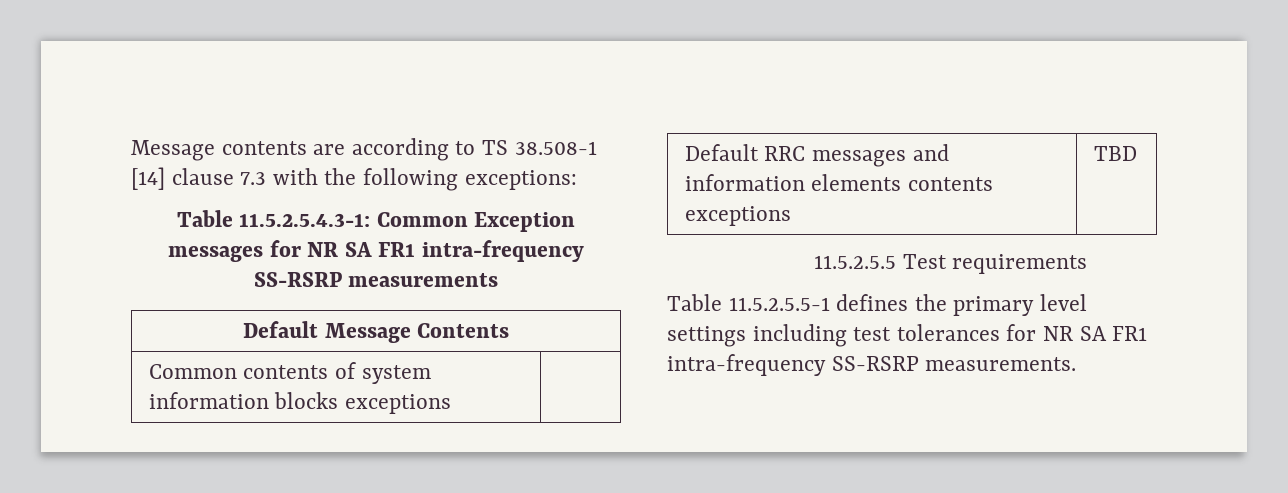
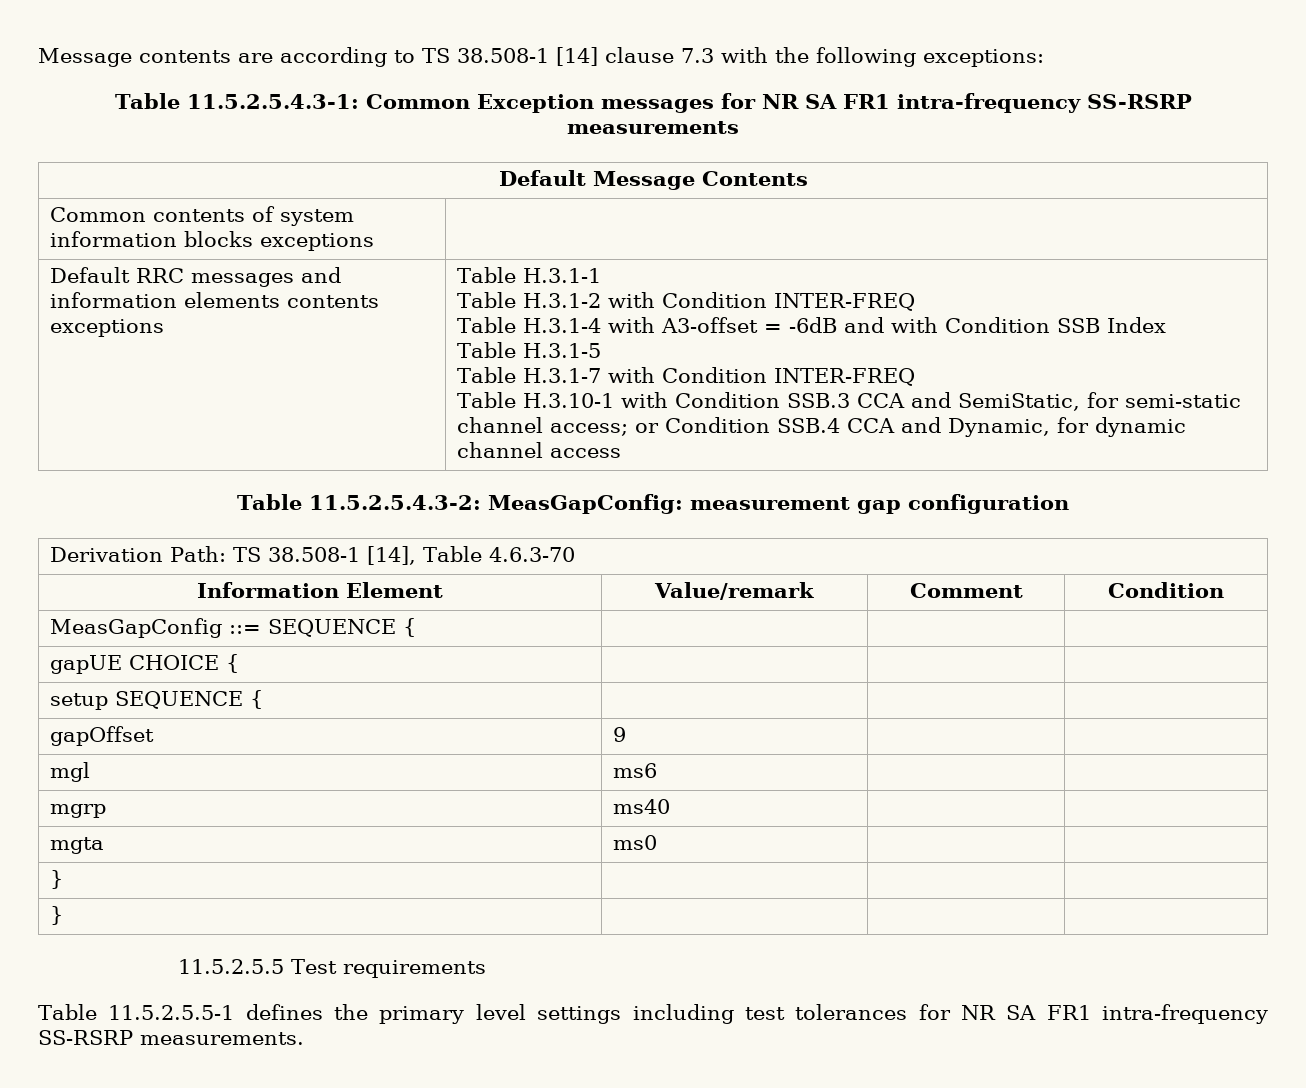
- TBD
+ Table H.3.1-1
+ Table H.3.1-2 with Condition INTER-FREQ
+ Table H.3.1-4 with A3-offset = -6dB and with Condition SSB Index
+ Table H.3.1-5
+ Table H.3.1-7 with Condition INTER-FREQ
+ Table H.3.10-1 with Condition SSB.3 CCA and SemiStatic, for semi-static channel access; or Condition SSB.4 CCA and Dynamic, for dynamic channel access
+ Table 11.5.2.5.4.3-2: MeasGapConfig: measurement gap configuration
+ Derivation Path: TS 38.508-1 [14], Table 4.6.3-70
+ Information Element | Value/remark | Comment | Condition
+ MeasGapConfig ::= SEQUENCE { | | |
+ gapUE CHOICE { | | |
+ setup SEQUENCE { | | |
+ gapOffset | 9 | |
+ mgl | ms6 | |
+ mgrp | ms40 | |
+ mgta | ms0 | |
+ } | | |
+ } | | |

